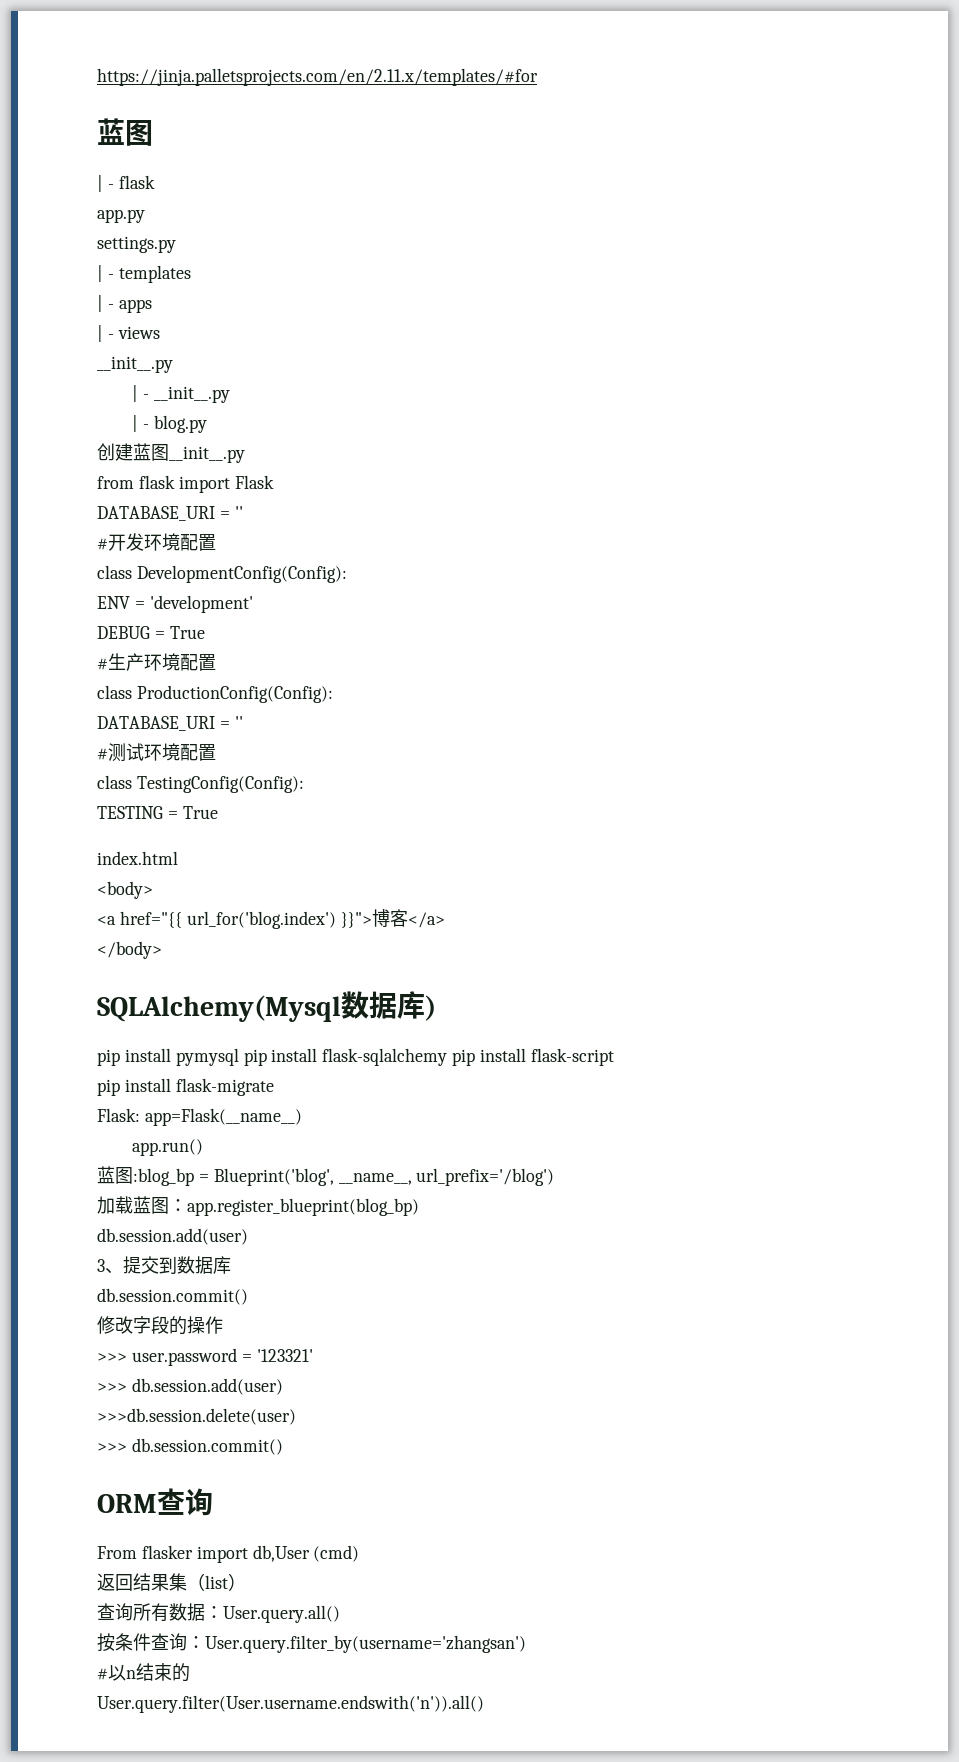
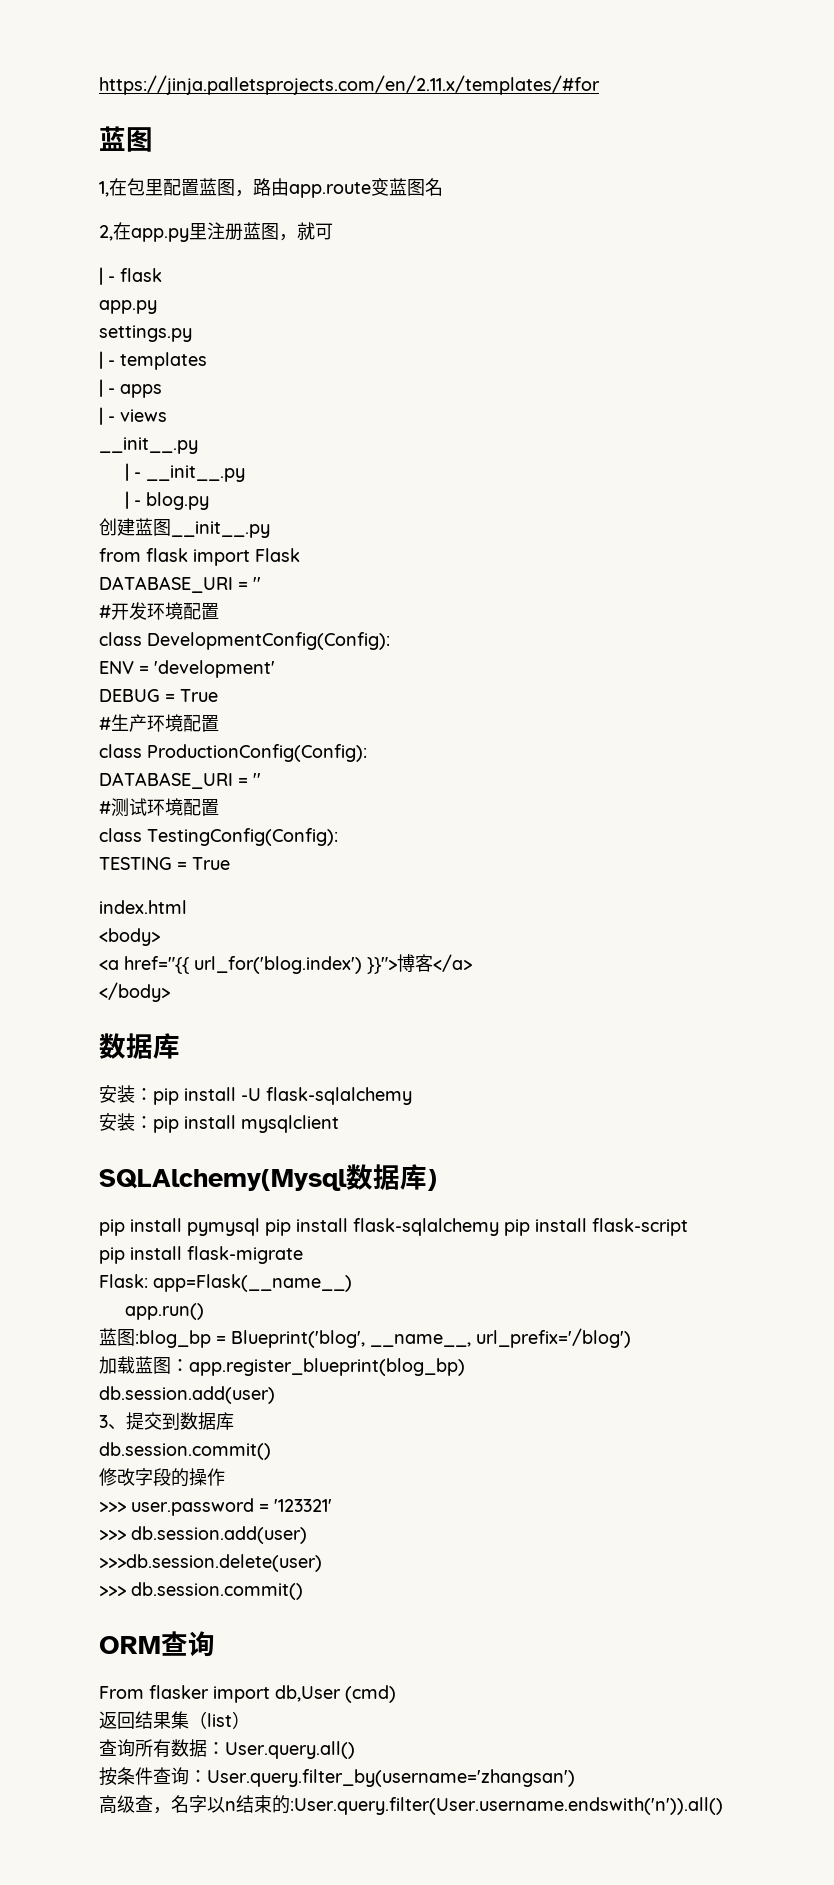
+ 1,在包里配置蓝图，路由app.route变蓝图名
+ 2,在app.py里注册蓝图，就可
  </body>
+ 数据库
+ 安装：pip install -U flask-sqlalchemy
+ 安装：pip install mysqlclient
- #以n结束的
- User.query.filter(User.username.endswith('n')).all()
+ 高级查，名字以n结束的:User.query.filter(User.username.endswith('n')).all()

